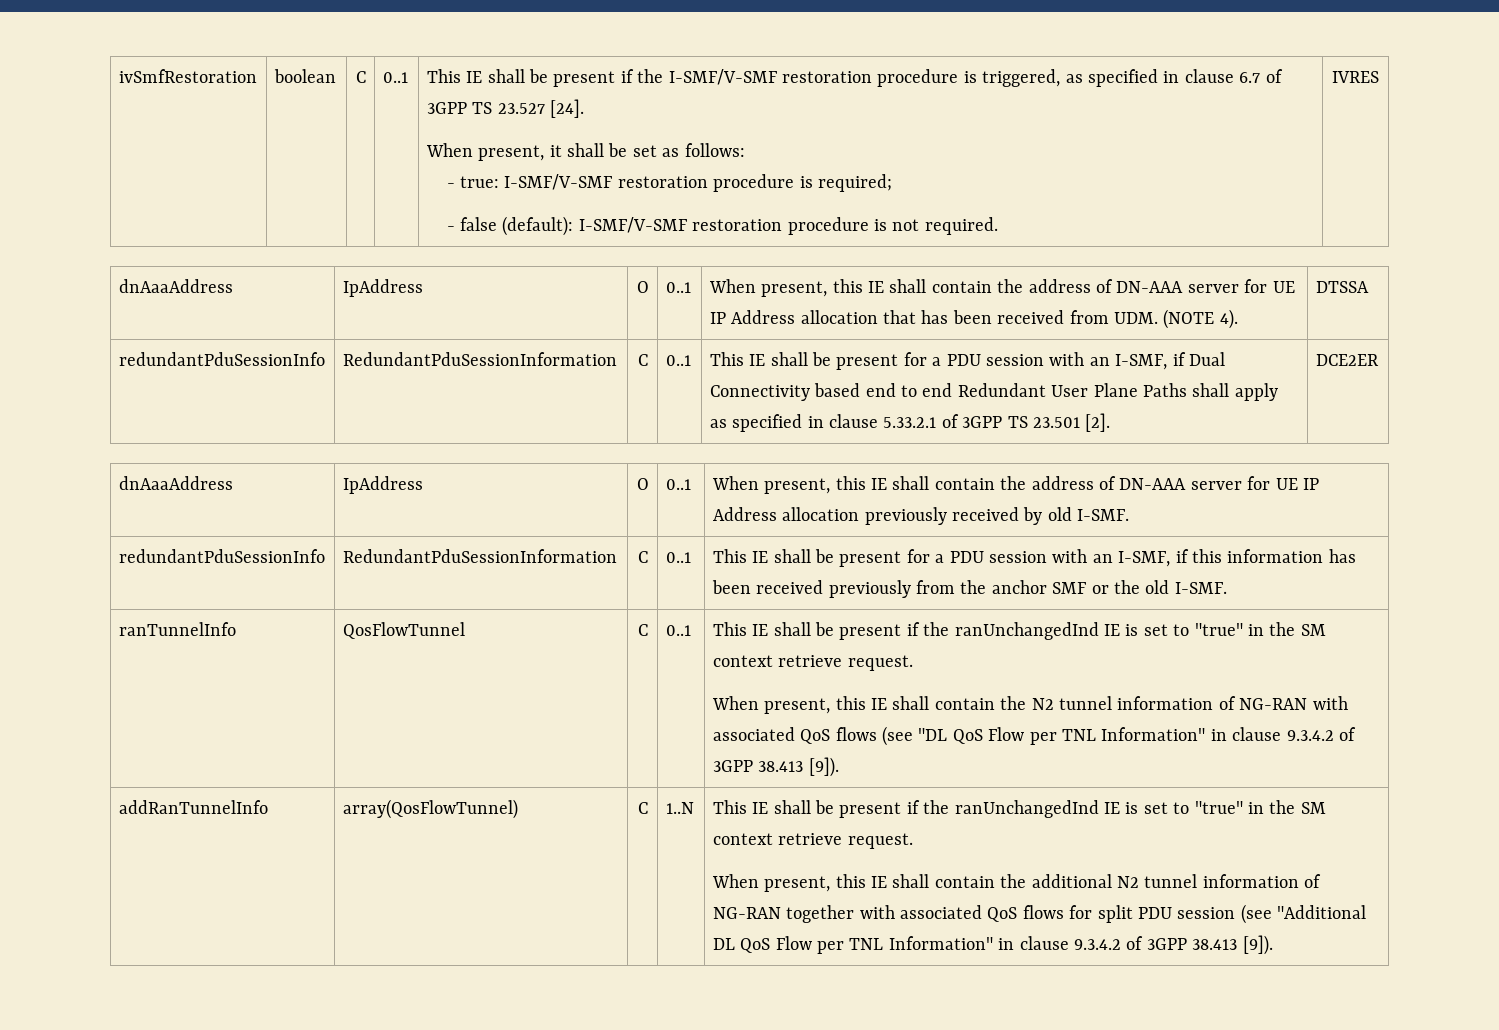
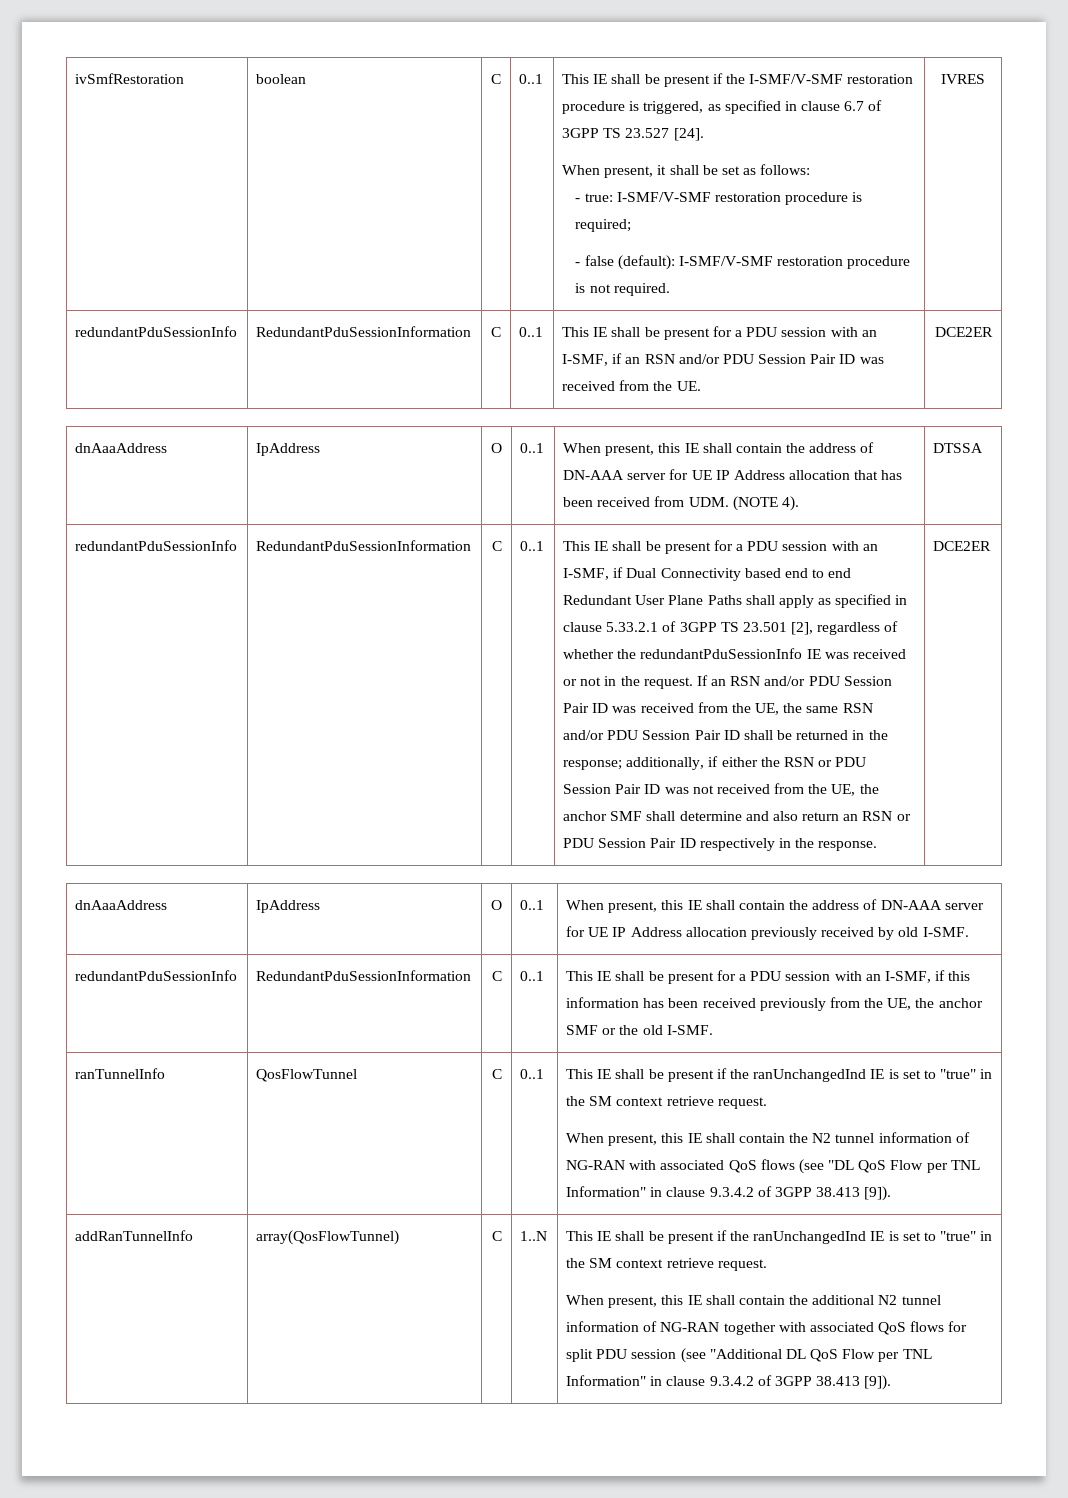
+ redundantPduSessionInfo | RedundantPduSessionInformation | C | 0..1 | This IE shall be present for a PDU session with an I-SMF, if an RSN and/or PDU Session Pair ID was received from the UE. | DCE2ER
- This IE shall be present for a PDU session with an I-SMF, if Dual Connectivity based end to end Redundant User Plane Paths shall apply as specified in clause 5.33.2.1 of 3GPP TS 23.501 [2].
+ This IE shall be present for a PDU session with an I-SMF, if Dual Connectivity based end to end Redundant User Plane Paths shall apply as specified in clause 5.33.2.1 of 3GPP TS 23.501 [2], regardless of whether the redundantPduSessionInfo IE was received or not in the request. If an RSN and/or PDU Session Pair ID was received from the UE, the same RSN and/or PDU Session Pair ID shall be returned in the response; additionally, if either the RSN or PDU Session Pair ID was not received from the UE, the anchor SMF shall determine and also return an RSN or PDU Session Pair ID respectively in the response.
- redundantPduSessionInfo | RedundantPduSessionInformation | C | 0..1 | This IE shall be present for a PDU session with an I-SMF, if this information has been received previously from the anchor SMF or the old I-SMF.
+ redundantPduSessionInfo | RedundantPduSessionInformation | C | 0..1 | This IE shall be present for a PDU session with an I-SMF, if this information has been received previously from the UE, the anchor SMF or the old I-SMF.

